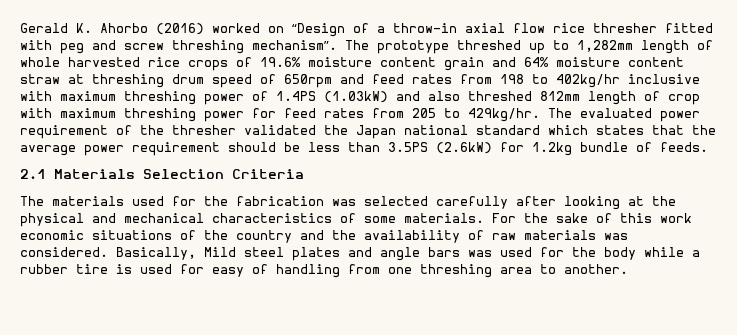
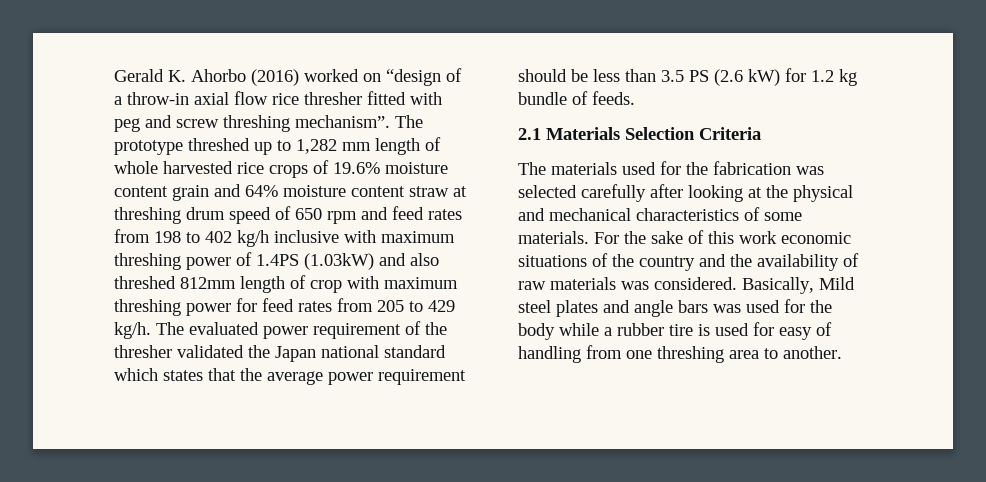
- Gerald K. Ahorbo (2016) worked on “Design of a throw-in axial flow rice thresher fitted with peg and screw threshing mechanism”.
+ Gerald K. Ahorbo (2016) worked on “design of a throw-in axial flow rice thresher fitted with peg and screw threshing mechanism”.
- The prototype threshed up to 1,282mm length of whole harvested rice crops of 19.6% moisture content grain and 64% moisture content straw at threshing drum speed of 650rpm and feed rates from 198 to 402kg/hr inclusive with maximum threshing power of 1.4PS (1.03kW) and also threshed 812mm length of crop with maximum threshing power for feed rates from 205 to 429kg/hr.
+ The prototype threshed up to 1,282 mm length of whole harvested rice crops of 19.6% moisture content grain and 64% moisture content straw at threshing drum speed of 650 rpm and feed rates from 198 to 402 kg/h inclusive with maximum threshing power of 1.4PS (1.03kW) and also threshed 812mm length of crop with maximum threshing power for feed rates from 205 to 429 kg/h.
- The evaluated power requirement of the thresher validated the Japan national standard which states that the average power requirement should be less than 3.5PS (2.6kW) for 1.2kg bundle of feeds.
+ The evaluated power requirement of the thresher validated the Japan national standard which states that the average power requirement should be less than 3.5 PS (2.6 kW) for 1.2 kg bundle of feeds.

